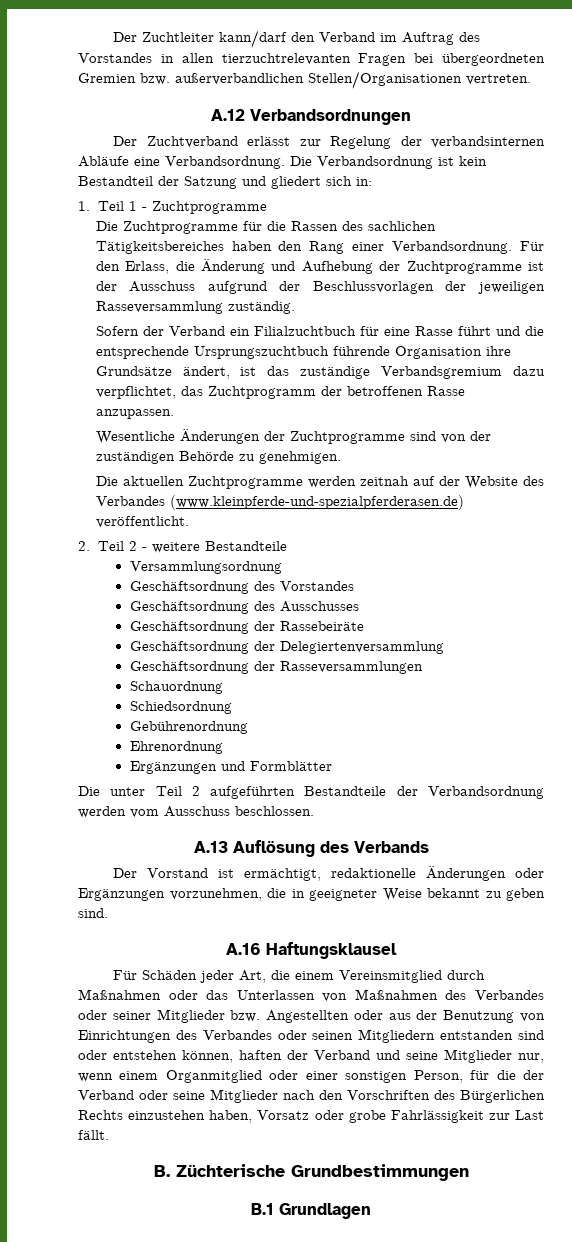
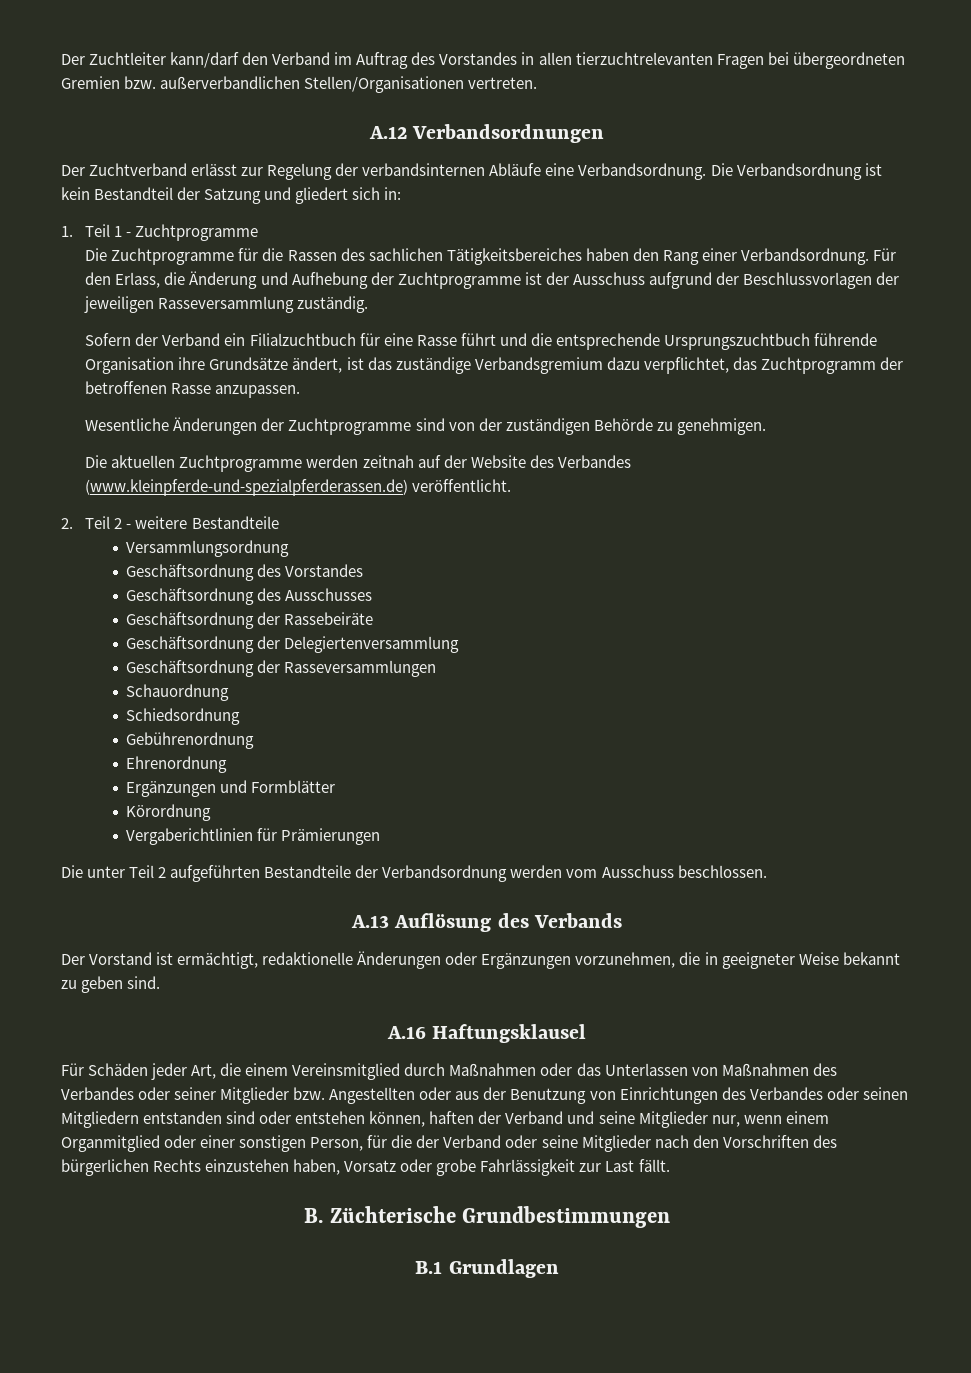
- Die aktuellen Zuchtprogramme werden zeitnah auf der Website des Verbandes (www.kleinpferde-und-spezialpferderasen.de) veröffentlicht.
+ Die aktuellen Zuchtprogramme werden zeitnah auf der Website des Verbandes (www.kleinpferde-und-spezialpferderassen.de) veröffentlicht.
+ Körordnung
+ Vergaberichtlinien für Prämierungen
- Für Schäden jeder Art, die einem Vereinsmitglied durch Maßnahmen oder das Unterlassen von Maßnahmen des Verbandes oder seiner Mitglieder bzw. Angestellten oder aus der Benutzung von Einrichtungen des Verbandes oder seinen Mitgliedern entstanden sind oder entstehen können, haften der Verband und seine Mitglieder nur, wenn einem Organmitglied oder einer sonstigen Person, für die der Verband oder seine Mitglieder nach den Vorschriften des Bürgerlichen Rechts einzustehen haben, Vorsatz oder grobe Fahrlässigkeit zur Last fällt.
+ Für Schäden jeder Art, die einem Vereinsmitglied durch Maßnahmen oder das Unterlassen von Maßnahmen des Verbandes oder seiner Mitglieder bzw. Angestellten oder aus der Benutzung von Einrichtungen des Verbandes oder seinen Mitgliedern entstanden sind oder entstehen können, haften der Verband und seine Mitglieder nur, wenn einem Organmitglied oder einer sonstigen Person, für die der Verband oder seine Mitglieder nach den Vorschriften des bürgerlichen Rechts einzustehen haben, Vorsatz oder grobe Fahrlässigkeit zur Last fällt.

